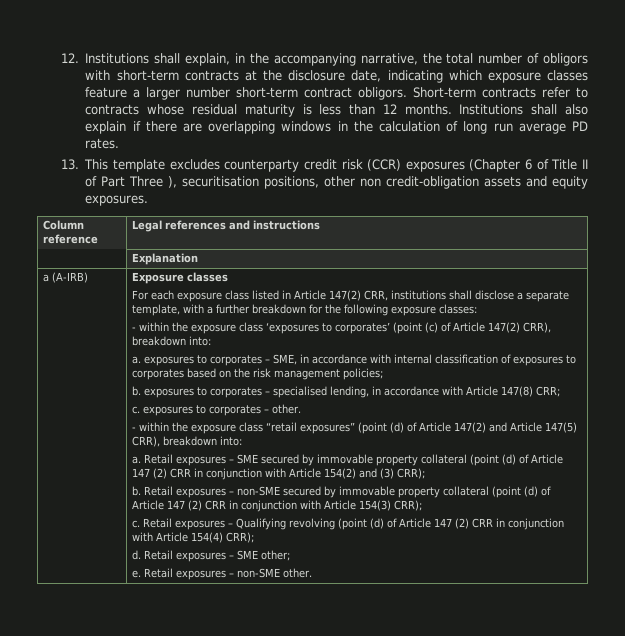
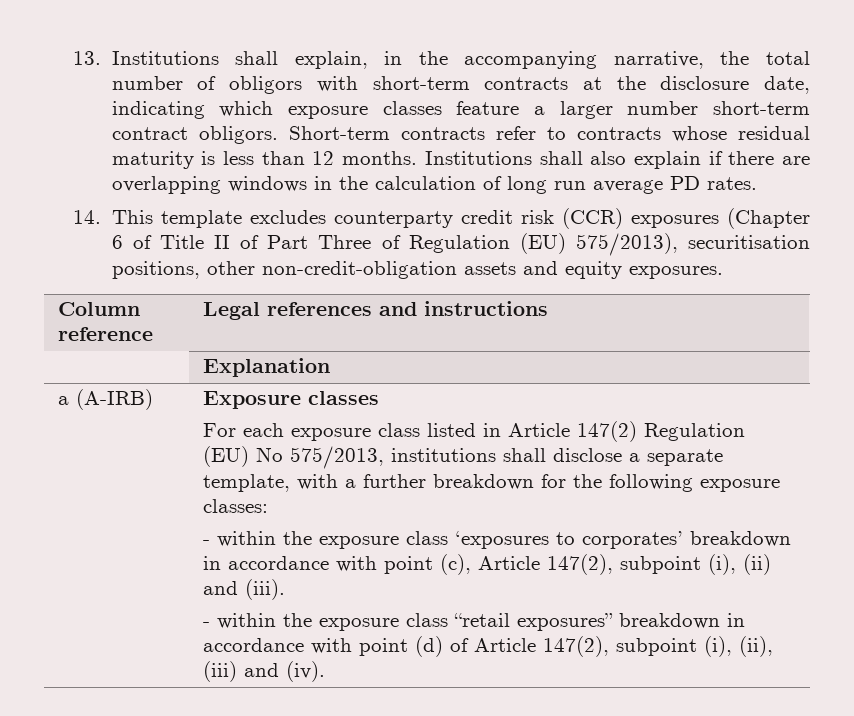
- 12. Institutions shall explain, in the accompanying narrative, the total number of obligors with short-term contracts at the disclosure date, indicating which exposure classes feature a larger number short-term contract obligors.
+ 13. Institutions shall explain, in the accompanying narrative, the total number of obligors with short-term contracts at the disclosure date, indicating which exposure classes feature a larger number short-term contract obligors.
- 13. This template excludes counterparty credit risk (CCR) exposures (Chapter 6 of Title II of Part Three ), securitisation positions, other non credit-obligation assets and equity exposures.
+ 14. This template excludes counterparty credit risk (CCR) exposures (Chapter 6 of Title II of Part Three of Regulation (EU) 575/2013), securitisation positions, other non-credit-obligation assets and equity exposures.
- For each exposure class listed in Article 147(2) CRR, institutions shall disclose a separate template, with a further breakdown for the following exposure classes:
+ For each exposure class listed in Article 147(2) Regulation (EU) No 575/2013, institutions shall disclose a separate template, with a further breakdown for the following exposure classes:
- - within the exposure class ‘exposures to corporates’ (point (c) of Article 147(2) CRR), breakdown into:
- a. exposures to corporates – SME, in accordance with internal classification of exposures to corporates based on the risk management policies;
- b. exposures to corporates – specialised lending, in accordance with Article 147(8) CRR;
- c. exposures to corporates – other.
+ - within the exposure class ‘exposures to corporates’ breakdown in accordance with point (c), Article 147(2), subpoint (i), (ii) and (iii).
- - within the exposure class “retail exposures” (point (d) of Article 147(2) and Article 147(5) CRR), breakdown into:
- a. Retail exposures – SME secured by immovable property collateral (point (d) of Article 147 (2) CRR in conjunction with Article 154(2) and (3) CRR);
- b. Retail exposures – non-SME secured by immovable property collateral (point (d) of Article 147 (2) CRR in conjunction with Article 154(3) CRR);
- c. Retail exposures – Qualifying revolving (point (d) of Article 147 (2) CRR in conjunction with Article 154(4) CRR);
- d. Retail exposures – SME other;
- e. Retail exposures – non-SME other.
+ - within the exposure class “retail exposures” breakdown in accordance with point (d) of Article 147(2), subpoint (i), (ii), (iii) and (iv).

